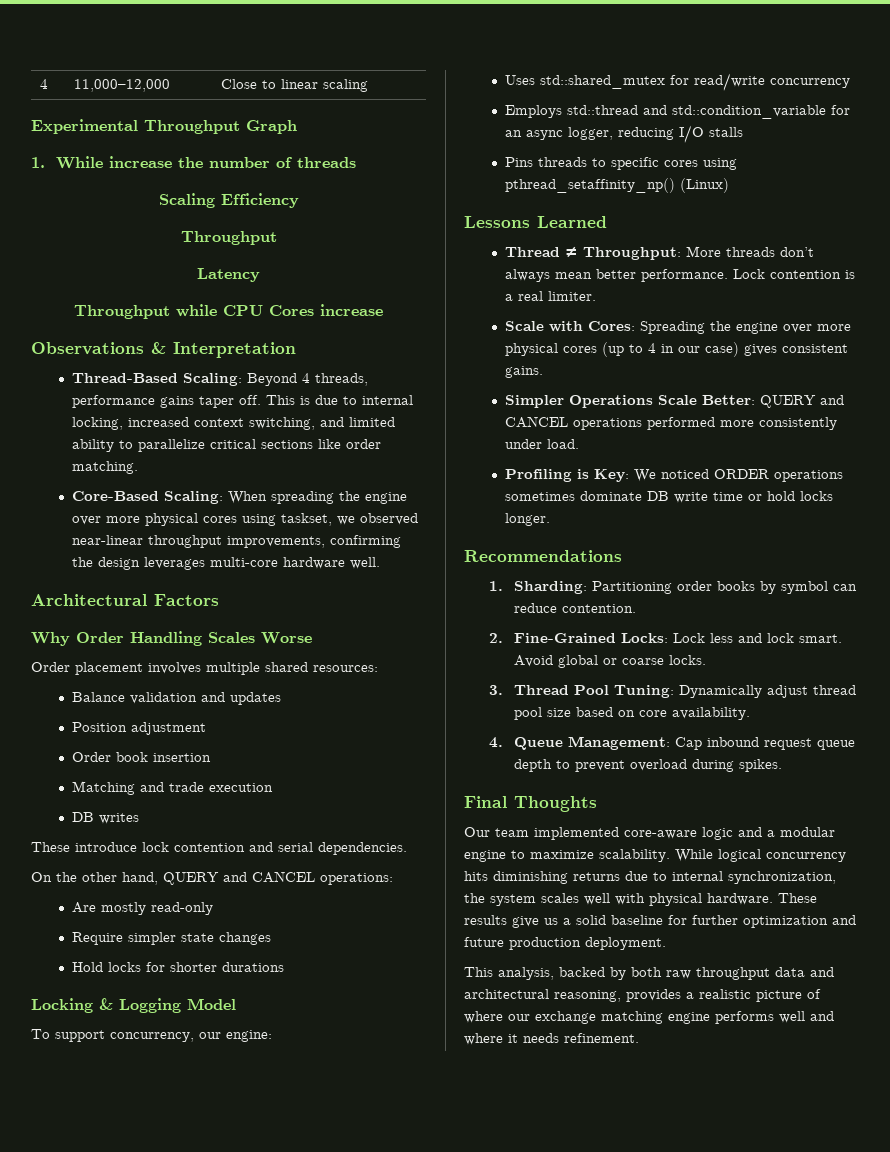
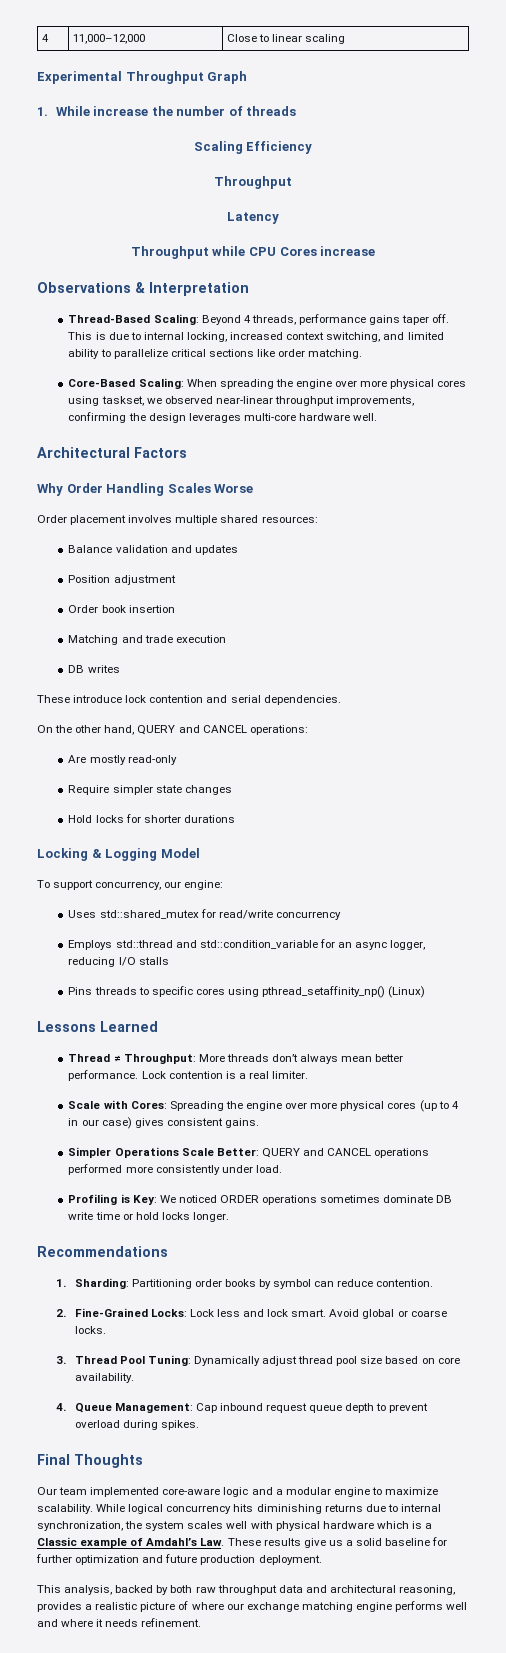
- While logical concurrency hits diminishing returns due to internal synchronization, the system scales well with physical hardware. These results give us a solid baseline for further optimization and future production deployment.
+ While logical concurrency hits diminishing returns due to internal synchronization, the system scales well with physical hardware which is a Classic example of Amdahl’s Law. These results give us a solid baseline for further optimization and future production deployment.

